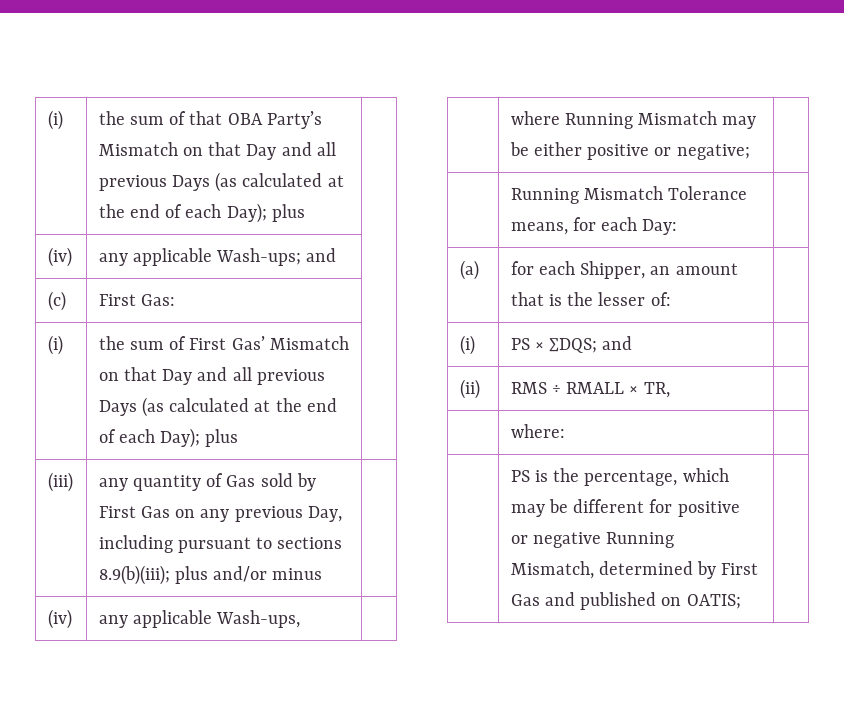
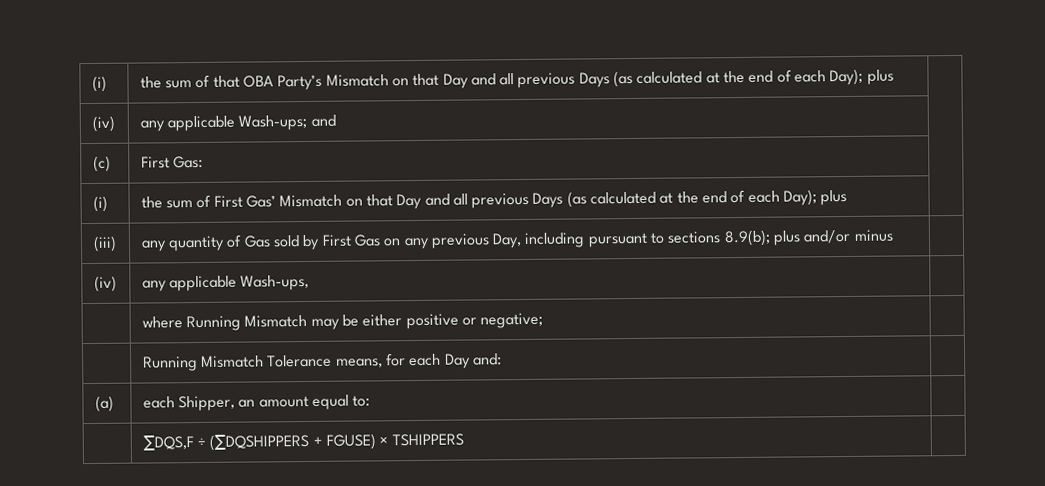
- (iii) | any quantity of Gas sold by First Gas on any previous Day, including pursuant to sections 8.9(b)(iii); plus and/or minus |
+ (iii) | any quantity of Gas sold by First Gas on any previous Day, including pursuant to sections 8.9(b); plus and/or minus |
- | Running Mismatch Tolerance means, for each Day: |
+ | Running Mismatch Tolerance means, for each Day and: |
- (a) | for each Shipper, an amount that is the lesser of: |
- (i) | PS × ∑DQS; and |
- (ii) | RMS ÷ RMALL × TR, |
- | where: |
- | PS is the percentage, which may be different for positive or negative Running Mismatch, determined by First Gas and published on OATIS; |
+ (a) | each Shipper, an amount equal to: |
+ | ∑DQS,F ÷ (∑DQSHIPPERS + FGUSE) × TSHIPPERS |

